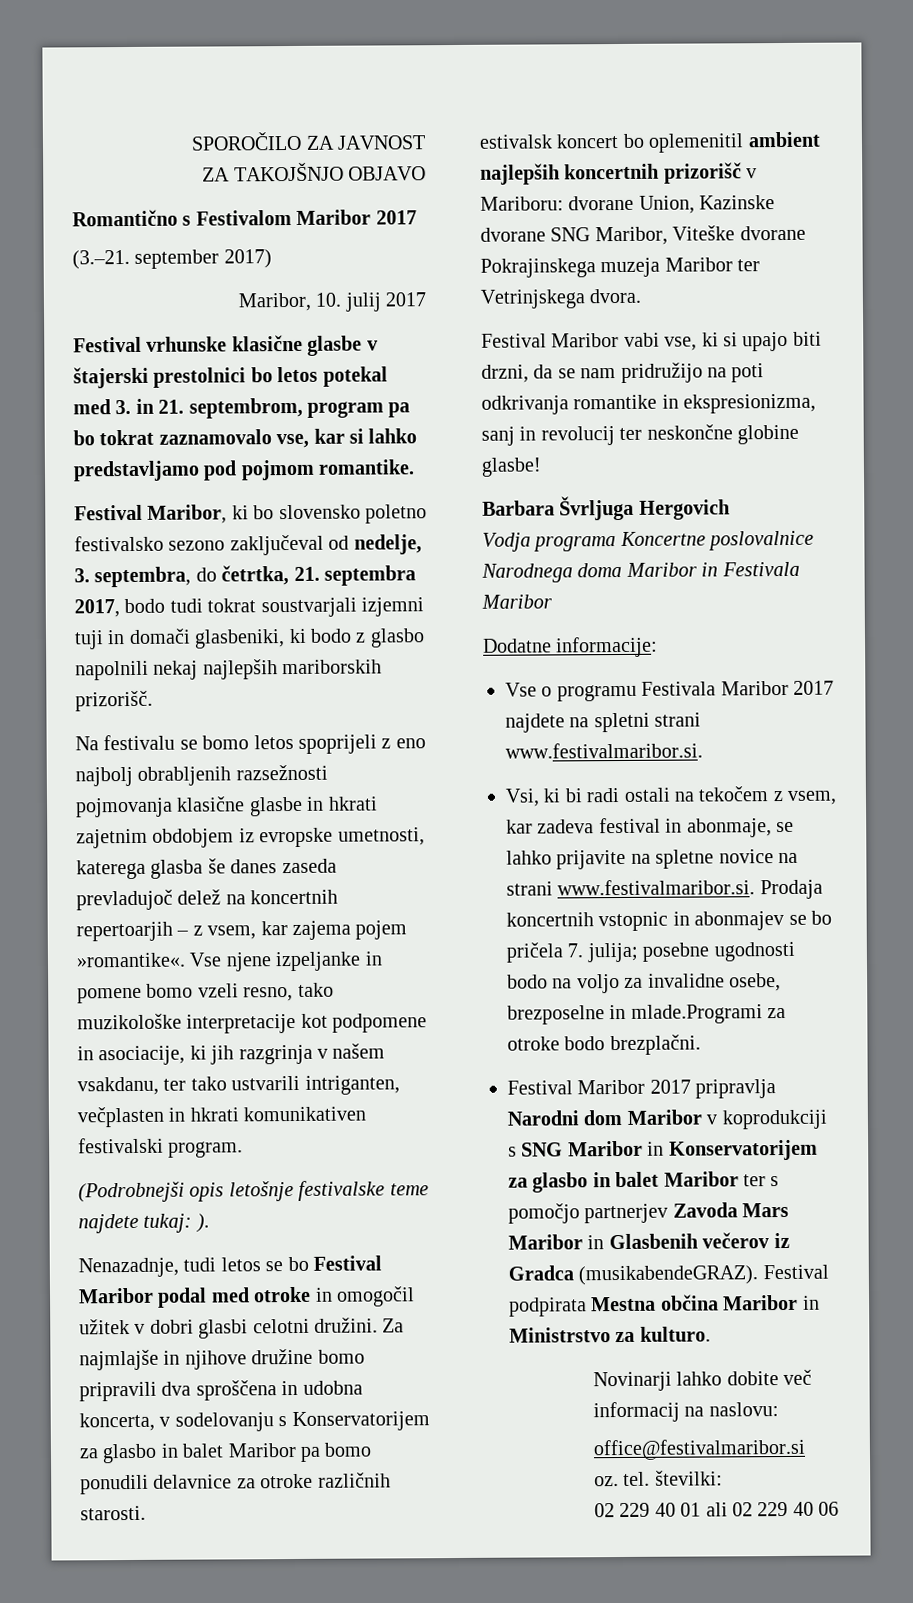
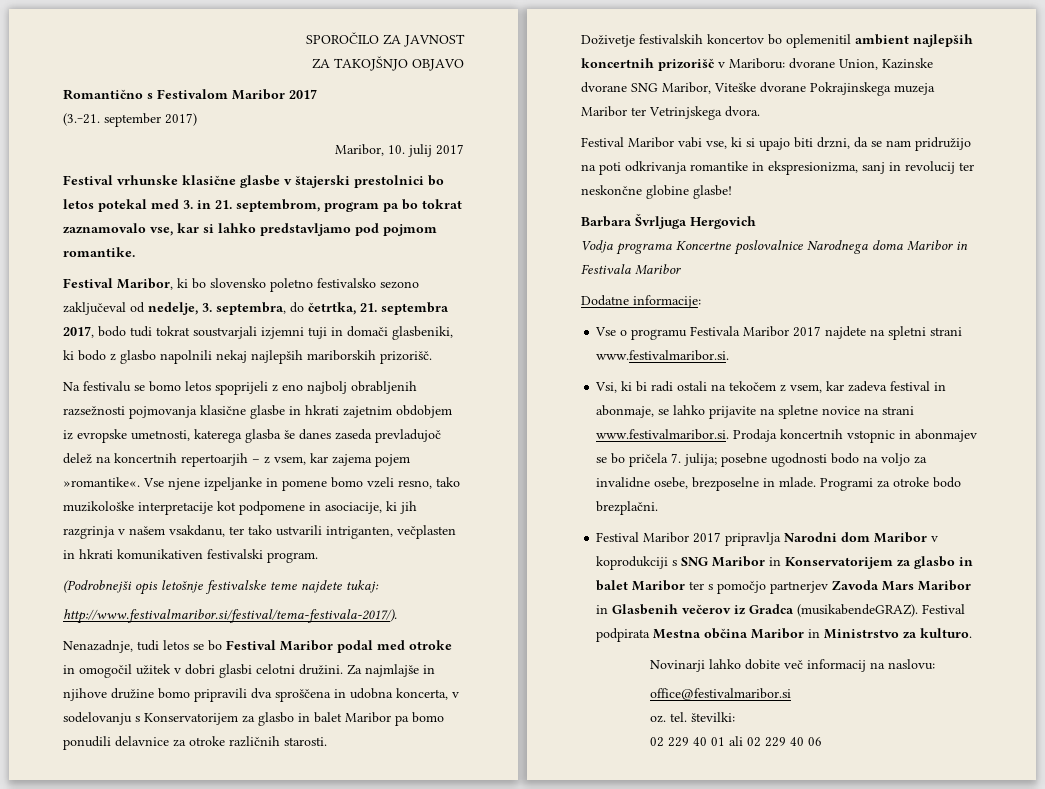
- (Podrobnejši opis letošnje festivalske teme najdete tukaj: ).
+ (Podrobnejši opis letošnje festivalske teme najdete tukaj:
+ http://www.festivalmaribor.si/festival/tema-festivala-2017/).
- estivalsk koncert bo oplemenitil ambient najlepših koncertnih prizorišč v Mariboru: dvorane Union, Kazinske dvorane SNG Maribor, Viteške dvorane Pokrajinskega muzeja Maribor ter Vetrinjskega dvora.
+ Doživetje festivalskih koncertov bo oplemenitil ambient najlepših koncertnih prizorišč v Mariboru: dvorane Union, Kazinske dvorane SNG Maribor, Viteške dvorane Pokrajinskega muzeja Maribor ter Vetrinjskega dvora.
- Vsi, ki bi radi ostali na tekočem z vsem, kar zadeva festival in abonmaje, se lahko prijavite na spletne novice na strani www.festivalmaribor.si. Prodaja koncertnih vstopnic in abonmajev se bo pričela 7. julija; posebne ugodnosti bodo na voljo za invalidne osebe, brezposelne in mlade.Programi za otroke bodo brezplačni.
+ Vsi, ki bi radi ostali na tekočem z vsem, kar zadeva festival in abonmaje, se lahko prijavite na spletne novice na strani www.festivalmaribor.si. Prodaja koncertnih vstopnic in abonmajev se bo pričela 7. julija; posebne ugodnosti bodo na voljo za invalidne osebe, brezposelne in mlade. Programi za otroke bodo brezplačni.

